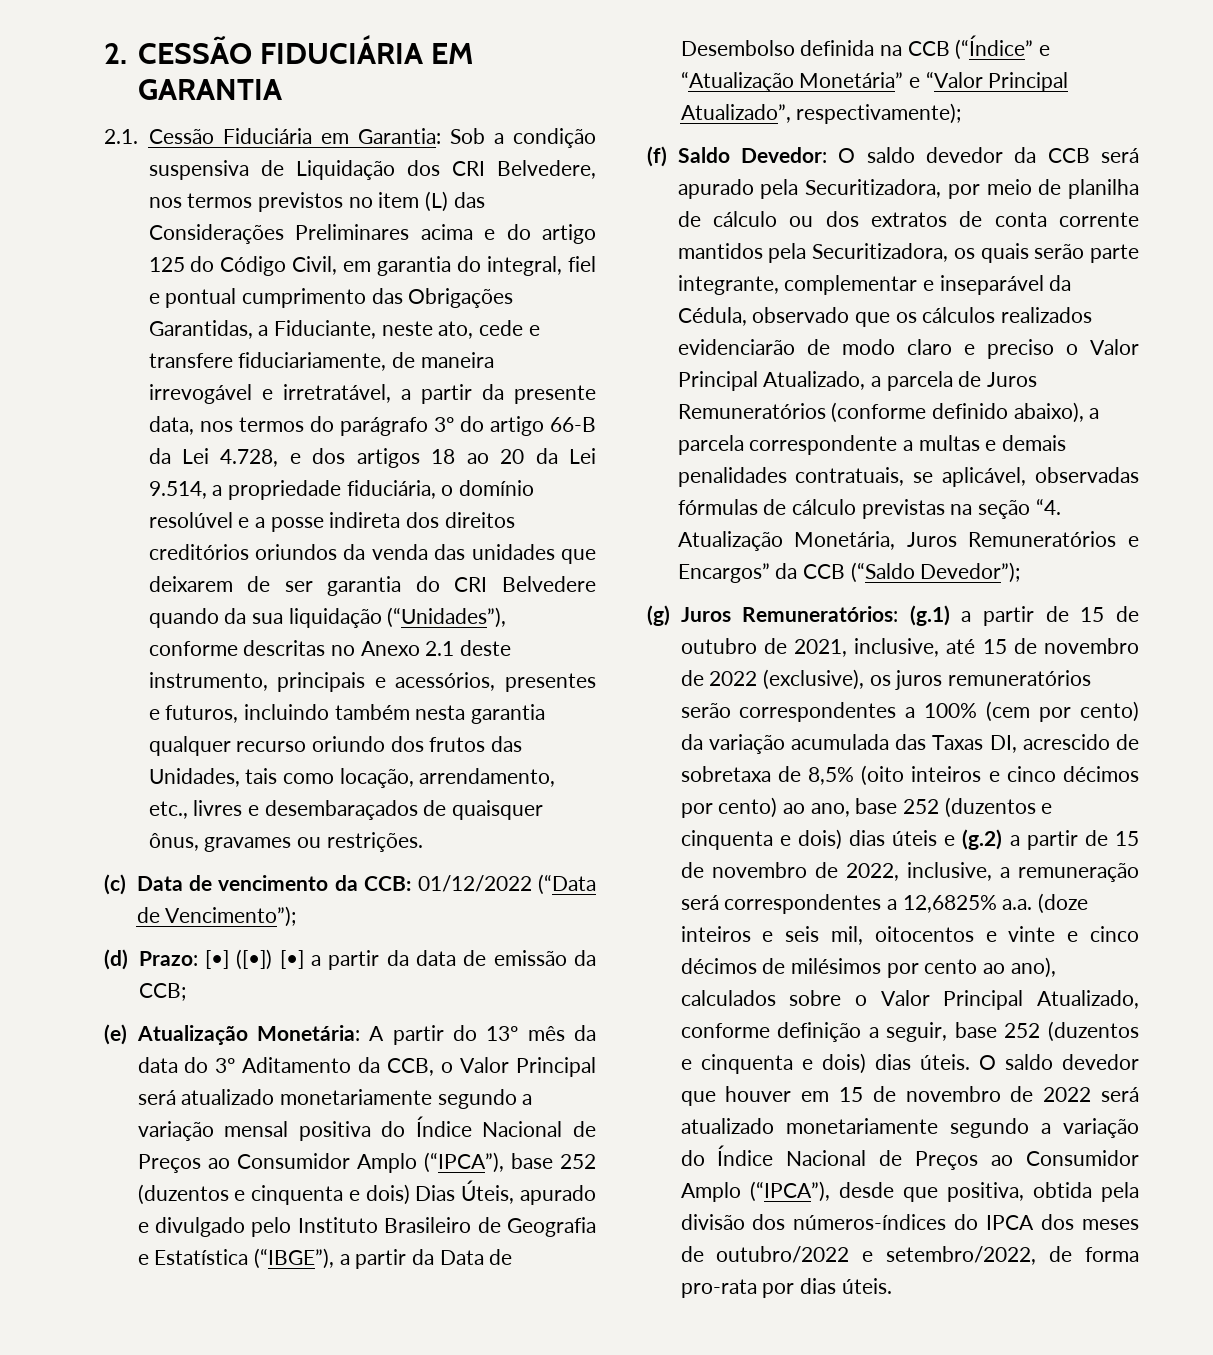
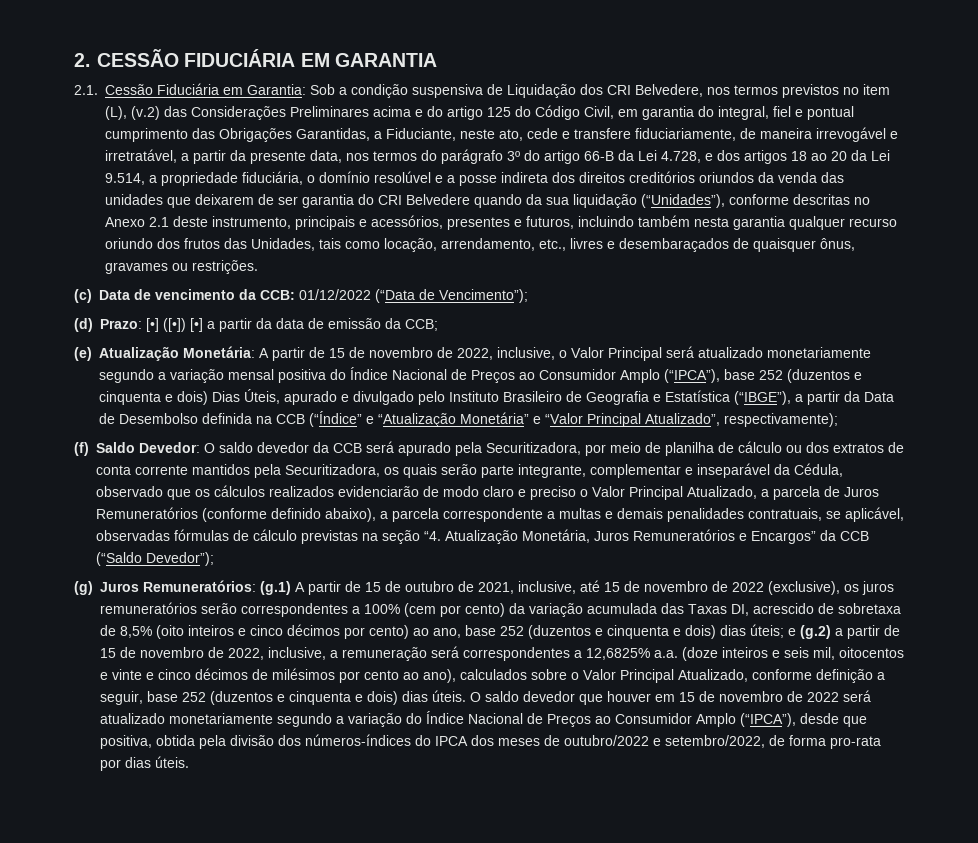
- Sob a condição suspensiva de Liquidação dos CRI Belvedere, nos termos previstos no item (L) das Considerações Preliminares acima e do artigo 125 do Código Civil, em garantia do integral, fiel e pontual cumprimento das Obrigações Garantidas, a Fiduciante, neste ato, cede e transfere fiduciariamente, de maneira irrevogável e irretratável, a partir da presente data, nos termos do parágrafo 3º do artigo 66-B da Lei 4.728, e dos artigos 18 ao 20 da Lei 9.514, a propriedade fiduciária, o domínio resolúvel e a posse indireta dos direitos creditórios oriundos da venda das unidades que deixarem de ser garantia do CRI Belvedere quando da sua liquidação (“Unidades”), conforme descritas no Anexo 2.1 deste instrumento, principais e acessórios, presentes e futuros, incluindo também nesta garantia qualquer recurso oriundo dos frutos das Unidades, tais como locação, arrendamento, etc., livres e desembaraçados de quaisquer ônus, gravames ou restrições.
+ Sob a condição suspensiva de Liquidação dos CRI Belvedere, nos termos previstos no item (L), (v.2) das Considerações Preliminares acima e do artigo 125 do Código Civil, em garantia do integral, fiel e pontual cumprimento das Obrigações Garantidas, a Fiduciante, neste ato, cede e transfere fiduciariamente, de maneira irrevogável e irretratável, a partir da presente data, nos termos do parágrafo 3º do artigo 66-B da Lei 4.728, e dos artigos 18 ao 20 da Lei 9.514, a propriedade fiduciária, o domínio resolúvel e a posse indireta dos direitos creditórios oriundos da venda das unidades que deixarem de ser garantia do CRI Belvedere quando da sua liquidação (“Unidades”), conforme descritas no Anexo 2.1 deste instrumento, principais e acessórios, presentes e futuros, incluindo também nesta garantia qualquer recurso oriundo dos frutos das Unidades, tais como locação, arrendamento, etc., livres e desembaraçados de quaisquer ônus, gravames ou restrições.
- A partir do 13º mês da data do 3º Aditamento da CCB, o Valor Principal será atualizado monetariamente segundo a variação mensal positiva do Índice Nacional de Preços ao Consumidor Amplo (“IPCA”), base 252 (duzentos e cinquenta e dois) Dias Úteis, apurado e divulgado pelo Instituto Brasileiro de Geografia e Estatística (“IBGE”), a partir da Data de Desembolso definida na CCB (“Índice” e “Atualização Monetária” e “Valor Principal Atualizado”, respectivamente);
+ A partir de 15 de novembro de 2022, inclusive, o Valor Principal será atualizado monetariamente segundo a variação mensal positiva do Índice Nacional de Preços ao Consumidor Amplo (“IPCA”), base 252 (duzentos e cinquenta e dois) Dias Úteis, apurado e divulgado pelo Instituto Brasileiro de Geografia e Estatística (“IBGE”), a partir da Data de Desembolso definida na CCB (“Índice” e “Atualização Monetária” e “Valor Principal Atualizado”, respectivamente);
- (g.1) a partir de 15 de outubro de 2021, inclusive, até 15 de novembro de 2022 (exclusive), os juros remuneratórios serão correspondentes a 100% (cem por cento) da variação acumulada das Taxas DI, acrescido de sobretaxa de 8,5% (oito inteiros e cinco décimos por cento) ao ano, base 252 (duzentos e cinquenta e dois) dias úteis e (g.2) a partir de 15 de novembro de 2022, inclusive, a remuneração será correspondentes a 12,6825% a.a. (doze inteiros e seis mil, oitocentos e vinte e cinco décimos de milésimos por cento ao ano), calculados sobre o Valor Principal Atualizado, conforme definição a seguir, base 252 (duzentos e cinquenta e dois) dias úteis.
+ (g.1) A partir de 15 de outubro de 2021, inclusive, até 15 de novembro de 2022 (exclusive), os juros remuneratórios serão correspondentes a 100% (cem por cento) da variação acumulada das Taxas DI, acrescido de sobretaxa de 8,5% (oito inteiros e cinco décimos por cento) ao ano, base 252 (duzentos e cinquenta e dois) dias úteis; e (g.2) a partir de 15 de novembro de 2022, inclusive, a remuneração será correspondentes a 12,6825% a.a. (doze inteiros e seis mil, oitocentos e vinte e cinco décimos de milésimos por cento ao ano), calculados sobre o Valor Principal Atualizado, conforme definição a seguir, base 252 (duzentos e cinquenta e dois) dias úteis.

